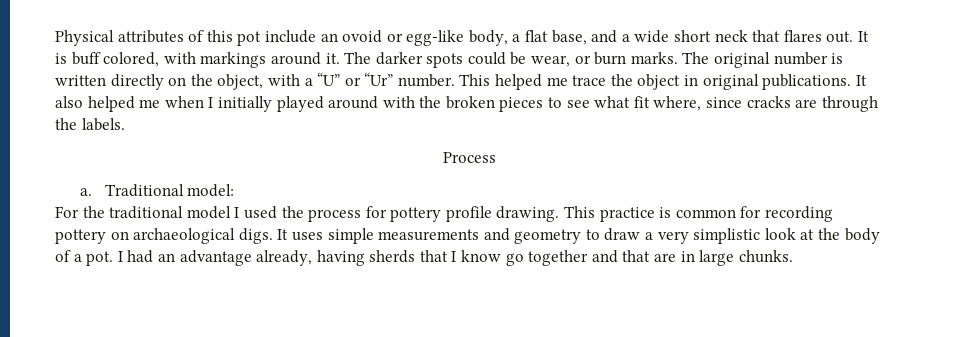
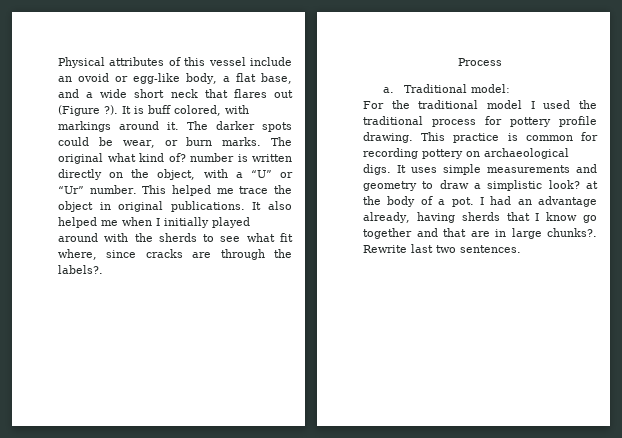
- Physical attributes of this pot include an ovoid or egg-like body, a flat base, and a wide short neck that flares out.
+ Physical attributes of this vessel include an ovoid or egg-like body, a flat base, and a wide short neck that flares out (Figure ?).
- The original number is written directly on the object, with a “U” or “Ur” number.
+ The original what kind of? number is written directly on the object, with a “U” or “Ur” number.
- It also helped me when I initially played around with the broken pieces to see what fit where, since cracks are through the labels.
+ It also helped me when I initially played around with the sherds to see what fit where, since cracks are through the labels?.
- For the traditional model I used the process for pottery profile drawing.
+ For the traditional model I used the traditional process for pottery profile drawing.
- It uses simple measurements and geometry to draw a very simplistic look at the body of a pot.
+ It uses simple measurements and geometry to draw a simplistic look? at the body of a pot.
- I had an advantage already, having sherds that I know go together and that are in large chunks.
+ I had an advantage already, having sherds that I know go together and that are in large chunks?. Rewrite last two sentences.

